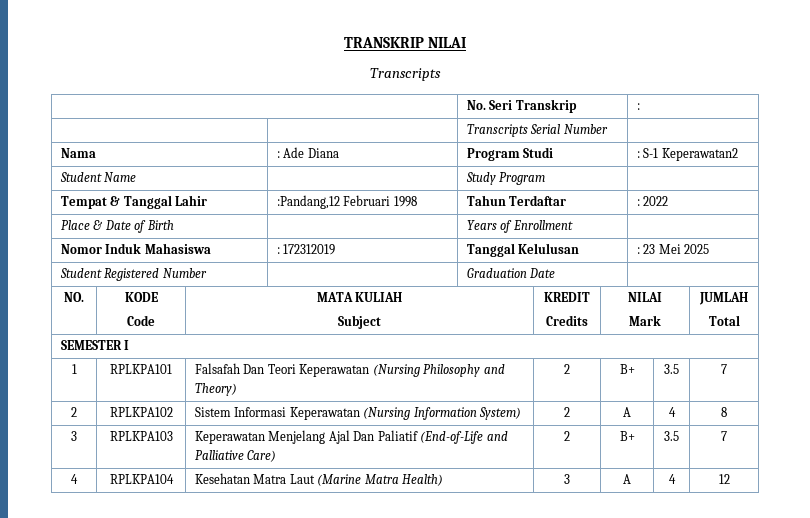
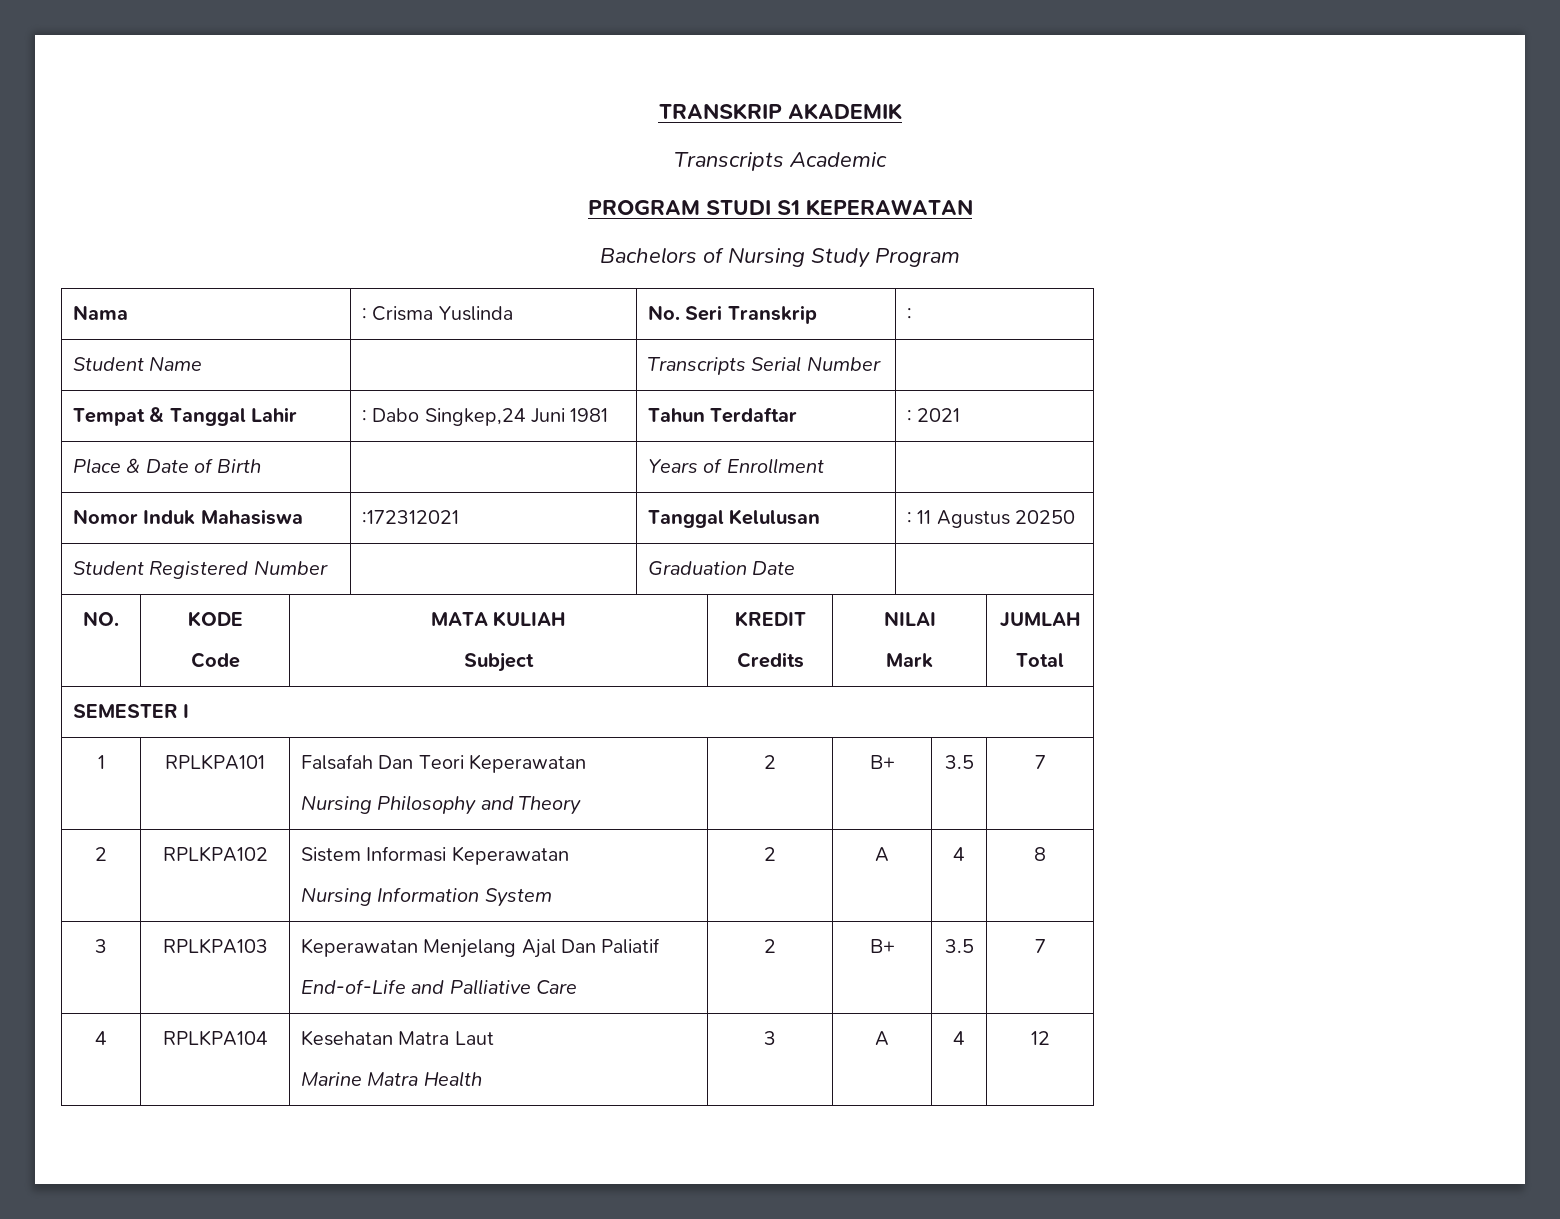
- TRANSKRIP NILAI
- Transcripts
- | No. Seri Transkrip | :
+ TRANSKRIP AKADEMIK
+ Transcripts Academic
+ PROGRAM STUDI S1 KEPERAWATAN
+ Bachelors of Nursing Study Program
+ Nama | : Crisma Yuslinda | No. Seri Transkrip | :
- | | Transcripts Serial Number |
+ Student Name | | Transcripts Serial Number |
- Nama | : Ade Diana | Program Studi | : S-1 Keperawatan2
- Student Name | | Study Program |
- Tempat & Tanggal Lahir | :Pandang,12 Februari 1998 | Tahun Terdaftar | : 2022
+ Tempat & Tanggal Lahir | : Dabo Singkep,24 Juni 1981 | Tahun Terdaftar | : 2021
- Nomor Induk Mahasiswa | : 172312019 | Tanggal Kelulusan | : 23 Mei 2025
+ Nomor Induk Mahasiswa | :172312021 | Tanggal Kelulusan | : 11 Agustus 20250
- 1 | RPLKPA101 | Falsafah Dan Teori Keperawatan (Nursing Philosophy and Theory) | 2 | B+ | 3.5 | 7
+ 1 | RPLKPA101 | Falsafah Dan Teori Keperawatan
+ Nursing Philosophy and Theory | 2 | B+ | 3.5 | 7
- 2 | RPLKPA102 | Sistem Informasi Keperawatan (Nursing Information System) | 2 | A | 4 | 8
+ 2 | RPLKPA102 | Sistem Informasi Keperawatan
+ Nursing Information System | 2 | A | 4 | 8
- 3 | RPLKPA103 | Keperawatan Menjelang Ajal Dan Paliatif (End-of-Life and Palliative Care) | 2 | B+ | 3.5 | 7
+ 3 | RPLKPA103 | Keperawatan Menjelang Ajal Dan Paliatif
+ End-of-Life and Palliative Care | 2 | B+ | 3.5 | 7
- 4 | RPLKPA104 | Kesehatan Matra Laut (Marine Matra Health) | 3 | A | 4 | 12
+ 4 | RPLKPA104 | Kesehatan Matra Laut
+ Marine Matra Health | 3 | A | 4 | 12

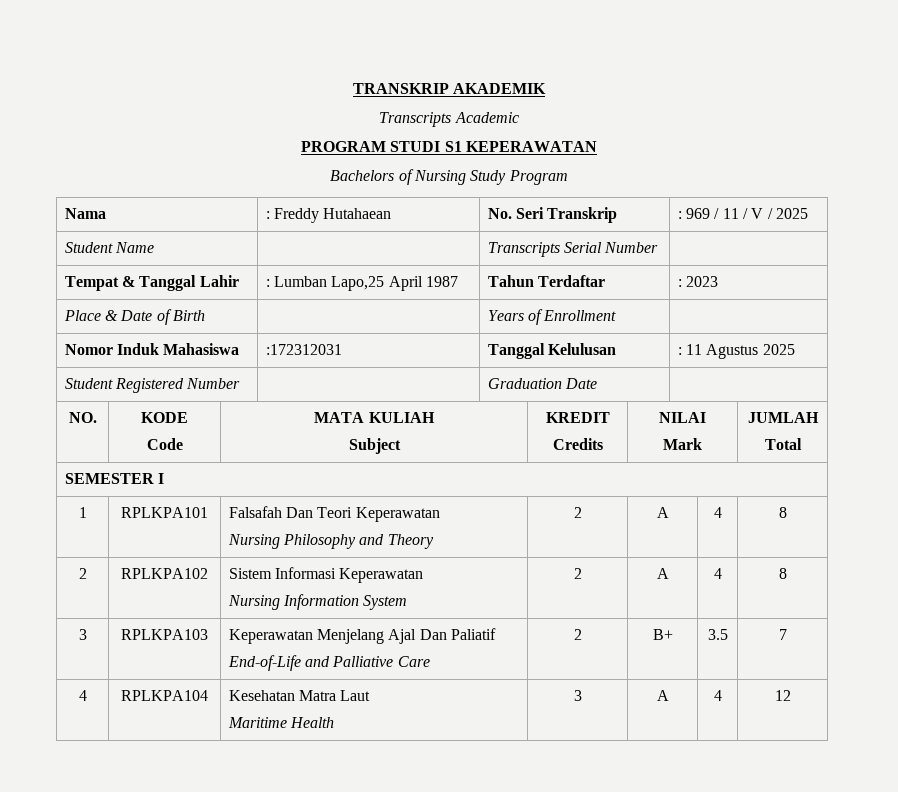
- Nama | : Crisma Yuslinda | No. Seri Transkrip | :
+ Nama | : Freddy Hutahaean | No. Seri Transkrip | : 969 / 11 / V / 2025
- Tempat & Tanggal Lahir | : Dabo Singkep,24 Juni 1981 | Tahun Terdaftar | : 2021
+ Tempat & Tanggal Lahir | : Lumban Lapo,25 April 1987 | Tahun Terdaftar | : 2023
- Nomor Induk Mahasiswa | :172312021 | Tanggal Kelulusan | : 11 Agustus 20250
+ Nomor Induk Mahasiswa | :172312031 | Tanggal Kelulusan | : 11 Agustus 2025
  1 | RPLKPA101 | Falsafah Dan Teori Keperawatan
- Nursing Philosophy and Theory | 2 | B+ | 3.5 | 7
+ Nursing Philosophy and Theory | 2 | A | 4 | 8
  4 | RPLKPA104 | Kesehatan Matra Laut
- Marine Matra Health | 3 | A | 4 | 12
+ Maritime Health | 3 | A | 4 | 12

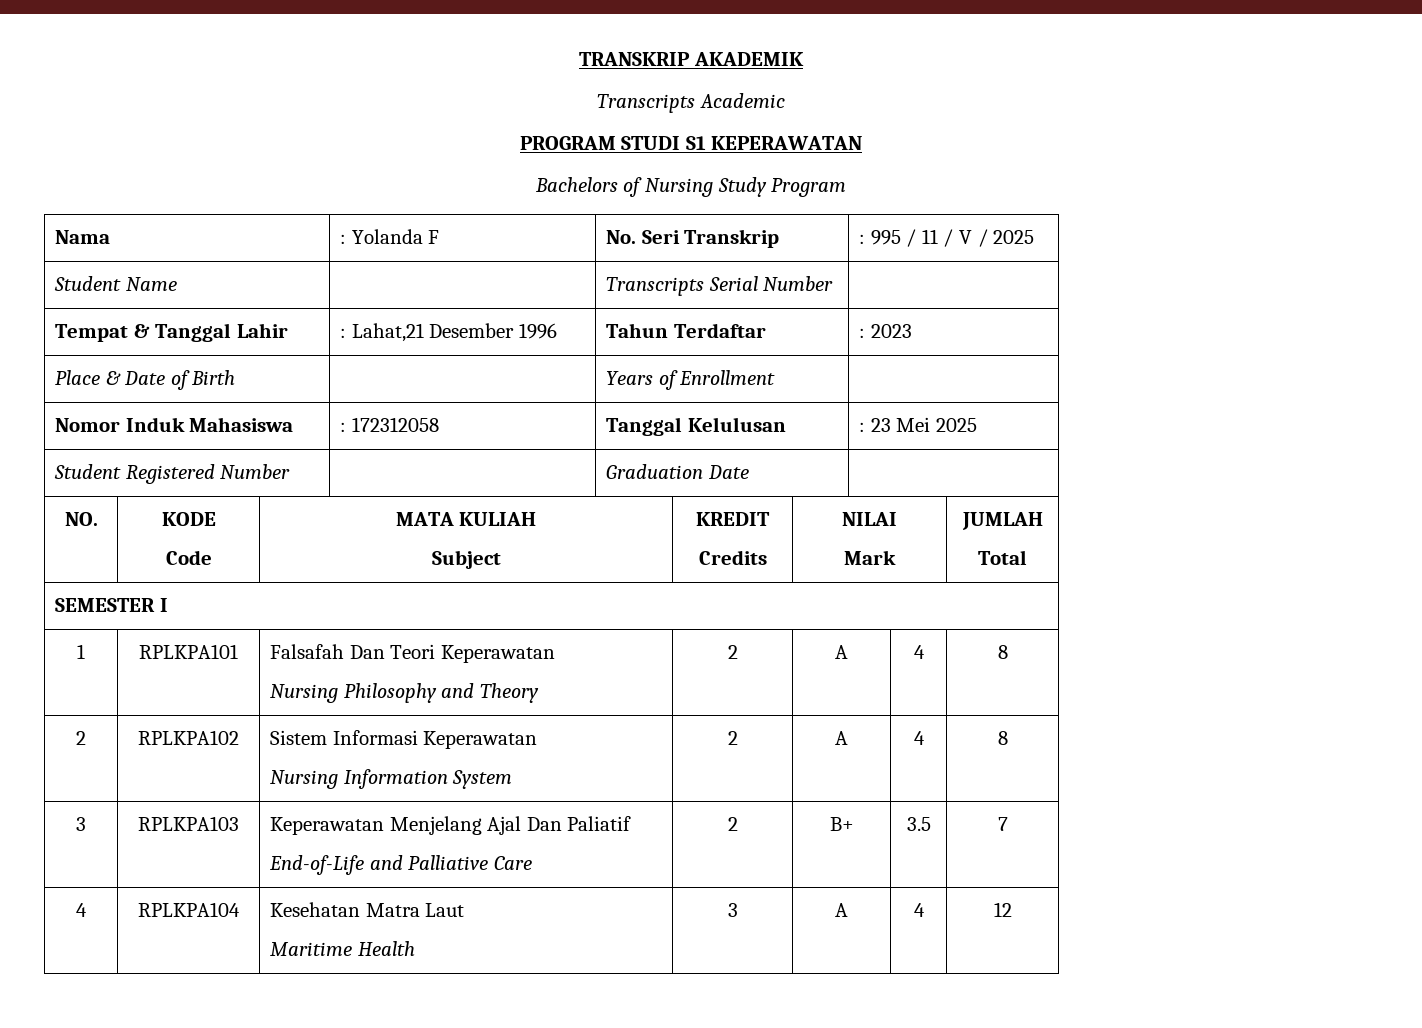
- Nama | : Freddy Hutahaean | No. Seri Transkrip | : 969 / 11 / V / 2025
+ Nama | : Yolanda F | No. Seri Transkrip | : 995 / 11 / V / 2025
- Tempat & Tanggal Lahir | : Lumban Lapo,25 April 1987 | Tahun Terdaftar | : 2023
+ Tempat & Tanggal Lahir | : Lahat,21 Desember 1996 | Tahun Terdaftar | : 2023
- Nomor Induk Mahasiswa | :172312031 | Tanggal Kelulusan | : 11 Agustus 2025
+ Nomor Induk Mahasiswa | : 172312058 | Tanggal Kelulusan | : 23 Mei 2025

